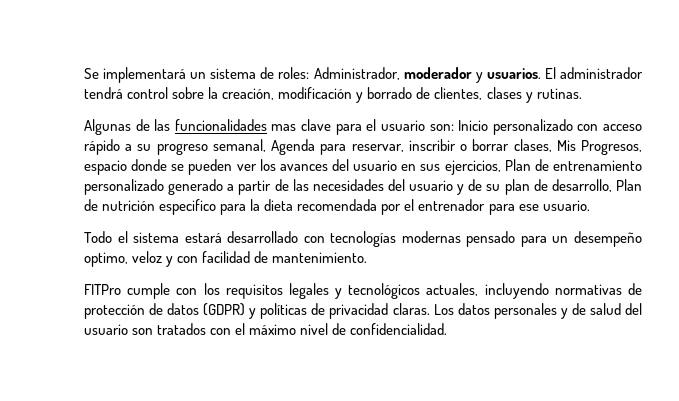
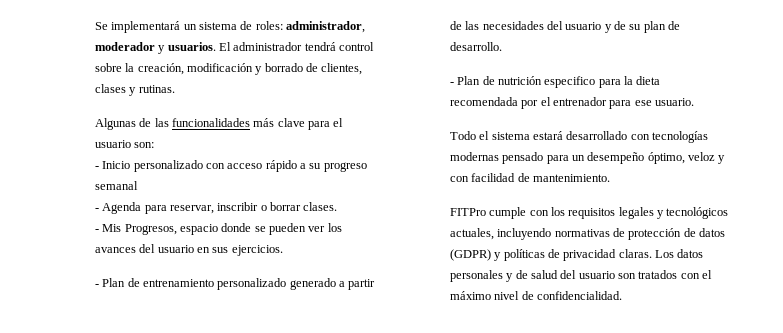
- Se implementará un sistema de roles: Administrador, moderador y usuarios.
+ Se implementará un sistema de roles: administrador, moderador y usuarios.
- Algunas de las funcionalidades mas clave para el usuario son: Inicio personalizado con acceso rápido a su progreso semanal, Agenda para reservar, inscribir o borrar clases, Mis Progresos, espacio donde se pueden ver los avances del usuario en sus ejercicios, Plan de entrenamiento personalizado generado a partir de las necesidades del usuario y de su plan de desarrollo, Plan de nutrición especifico para la dieta recomendada por el entrenador para ese usuario.
+ Algunas de las funcionalidades más clave para el usuario son:
+ - Inicio personalizado con acceso rápido a su progreso semanal
+ - Agenda para reservar, inscribir o borrar clases.
+ - Mis Progresos, espacio donde se pueden ver los avances del usuario en sus ejercicios.
+ - Plan de entrenamiento personalizado generado a partir de las necesidades del usuario y de su plan de desarrollo.
+ - Plan de nutrición especifico para la dieta recomendada por el entrenador para ese usuario.
- Todo el sistema estará desarrollado con tecnologías modernas pensado para un desempeño optimo, veloz y con facilidad de mantenimiento.
+ Todo el sistema estará desarrollado con tecnologías modernas pensado para un desempeño óptimo, veloz y con facilidad de mantenimiento.

